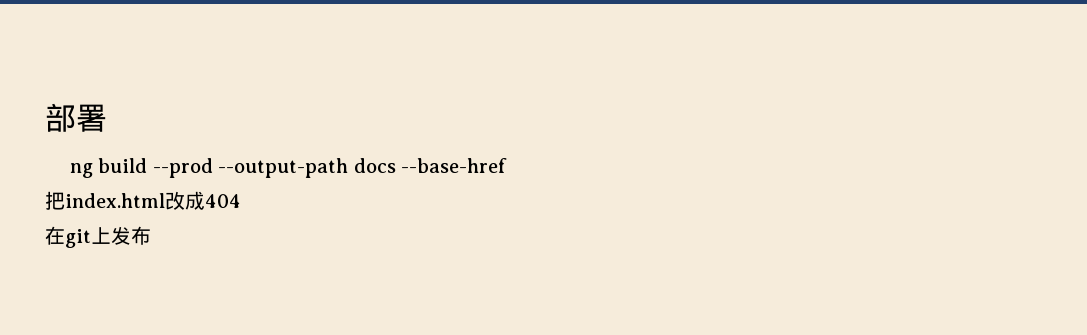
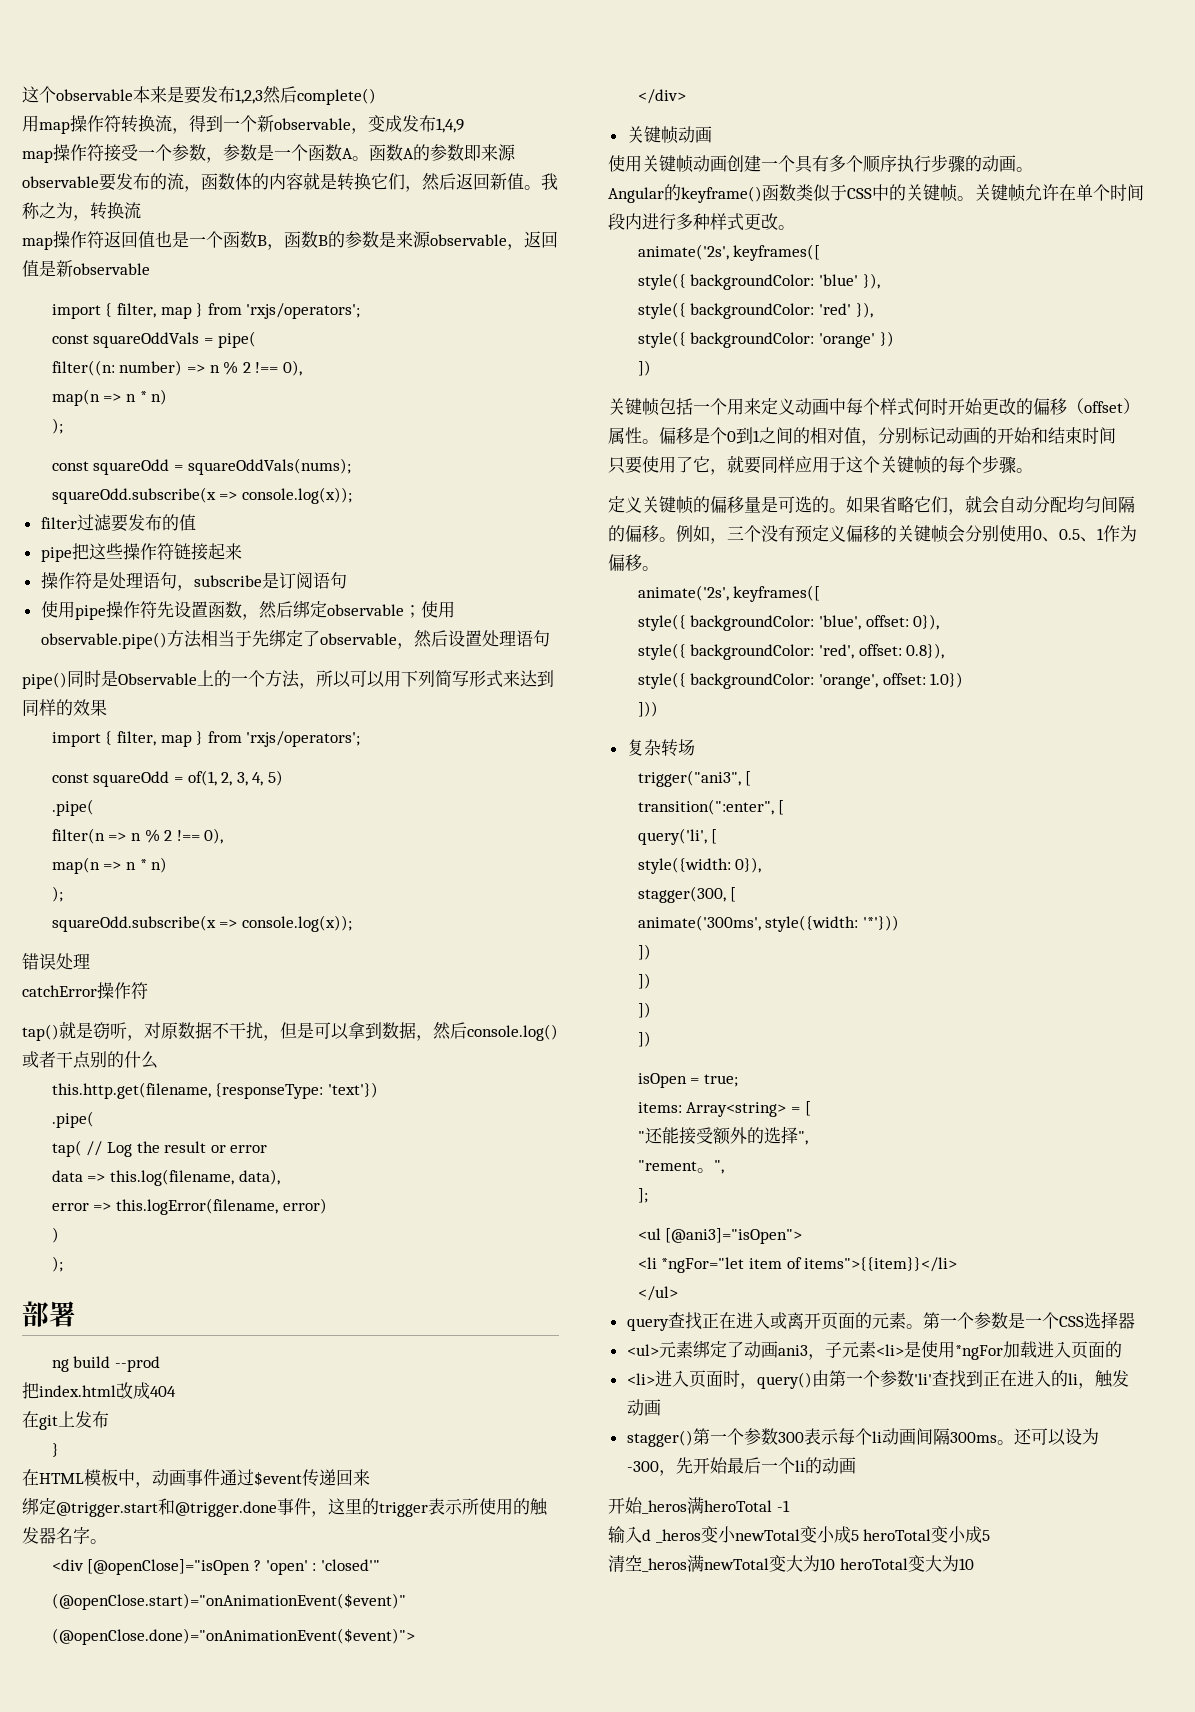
+ 这个observable本来是要发布1,2,3然后complete()
+ 用map操作符转换流，得到一个新observable，变成发布1,4,9
+ map操作符接受一个参数，参数是一个函数A。函数A的参数即来源observable要发布的流，函数体的内容就是转换它们，然后返回新值。我称之为，转换流
+ map操作符返回值也是一个函数B，函数B的参数是来源observable，返回值是新observable
+ import { filter, map } from 'rxjs/operators';
+ const squareOddVals = pipe(
+ filter((n: number) => n % 2 !== 0),
+ map(n => n * n)
+ );
+ const squareOdd = squareOddVals(nums);
+ squareOdd.subscribe(x => console.log(x));
+ filter过滤要发布的值
+ pipe把这些操作符链接起来
+ 操作符是处理语句，subscribe是订阅语句
+ 使用pipe操作符先设置函数，然后绑定observable；使用observable.pipe()方法相当于先绑定了observable，然后设置处理语句
+ pipe()同时是Observable上的一个方法，所以可以用下列简写形式来达到同样的效果
+ import { filter, map } from 'rxjs/operators';
+ const squareOdd = of(1, 2, 3, 4, 5)
+ .pipe(
+ filter(n => n % 2 !== 0),
+ map(n => n * n)
+ );
+ squareOdd.subscribe(x => console.log(x));
+ 错误处理
+ catchError操作符
+ tap()就是窃听，对原数据不干扰，但是可以拿到数据，然后console.log()或者干点别的什么
+ this.http.get(filename, {responseType: 'text'})
+ .pipe(
+ tap( // Log the result or error
+ data => this.log(filename, data),
+ error => this.logError(filename, error)
+ )
+ );
- ng build --prod --output-path docs --base-href
+ ng build --prod
  在git上发布
+ }
+ 在HTML模板中，动画事件通过$event传递回来
+ 绑定@trigger.start和@trigger.done事件，这里的trigger表示所使用的触发器名字。
+ <div [@openClose]="isOpen ? 'open' : 'closed'"
+ (@openClose.start)="onAnimationEvent($event)"
+ (@openClose.done)="onAnimationEvent($event)">
+ </div>
+ 关键帧动画
+ 使用关键帧动画创建一个具有多个顺序执行步骤的动画。
+ Angular的keyframe()函数类似于CSS中的关键帧。关键帧允许在单个时间段内进行多种样式更改。
+ animate('2s', keyframes([
+ style({ backgroundColor: 'blue' }),
+ style({ backgroundColor: 'red' }),
+ style({ backgroundColor: 'orange' })
+ ])
+ 关键帧包括一个用来定义动画中每个样式何时开始更改的偏移（offset）属性。偏移是个0到1之间的相对值，分别标记动画的开始和结束时间
+ 只要使用了它，就要同样应用于这个关键帧的每个步骤。
+ 定义关键帧的偏移量是可选的。如果省略它们，就会自动分配均匀间隔的偏移。例如，三个没有预定义偏移的关键帧会分别使用0、0.5、1作为偏移。
+ animate('2s', keyframes([
+ style({ backgroundColor: 'blue', offset: 0}),
+ style({ backgroundColor: 'red', offset: 0.8}),
+ style({ backgroundColor: 'orange', offset: 1.0})
+ ]))
+ 复杂转场
+ trigger("ani3", [
+ transition(":enter", [
+ query('li', [
+ style({width: 0}),
+ stagger(300, [
+ animate('300ms', style({width: '*'}))
+ ])
+ ])
+ ])
+ ])
+ isOpen = true;
+ items: Array<string> = [
+ "还能接受额外的选择",
+ "rement。",
+ ];
+ <ul [@ani3]="isOpen">
+ <li *ngFor="let item of items">{{item}}</li>
+ </ul>
+ query查找正在进入或离开页面的元素。第一个参数是一个CSS选择器
+ <ul>元素绑定了动画ani3，子元素<li>是使用*ngFor加载进入页面的
+ <li>进入页面时，query()由第一个参数'li'查找到正在进入的li，触发动画
+ stagger()第一个参数300表示每个li动画间隔300ms。还可以设为-300，先开始最后一个li的动画
+ 开始_heros满heroTotal -1
+ 输入d _heros变小newTotal变小成5 heroTotal变小成5
+ 清空_heros满newTotal变大为10 heroTotal变大为10

